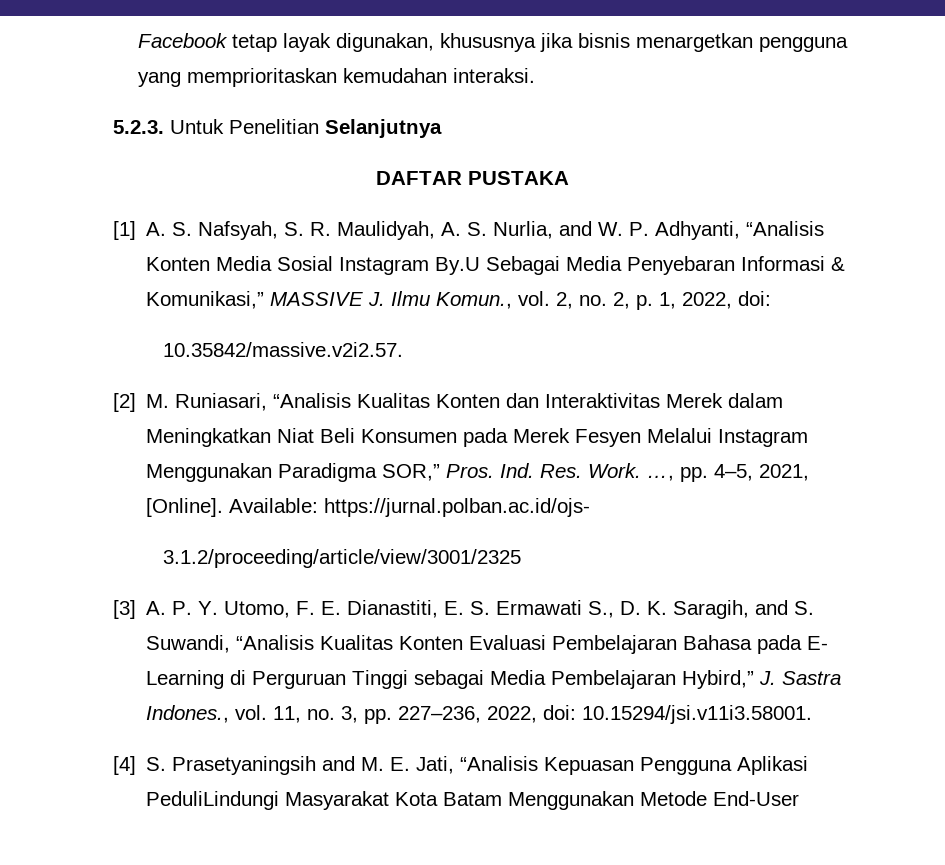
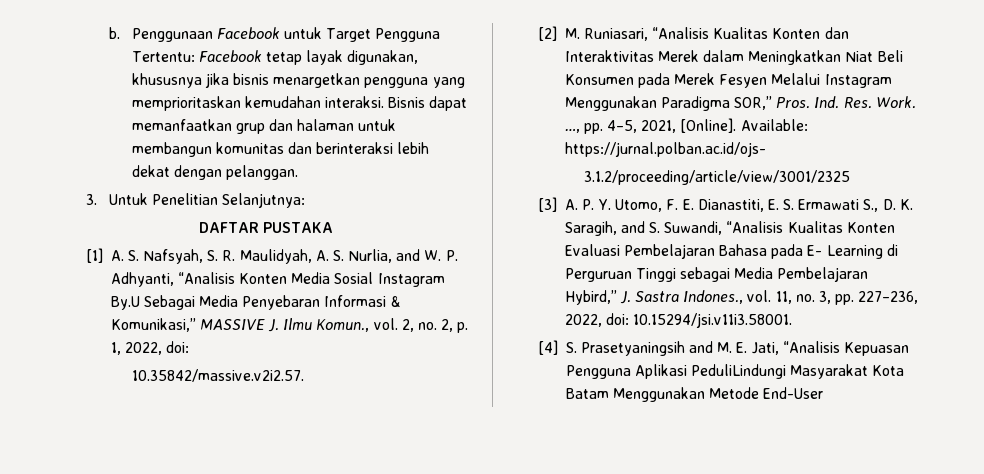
- Facebook tetap layak digunakan, khususnya jika bisnis menargetkan pengguna yang memprioritaskan kemudahan interaksi.
- 5.2.3. Untuk Penelitian Selanjutnya
+ b. Penggunaan Facebook untuk Target Pengguna Tertentu: Facebook tetap layak digunakan, khususnya jika bisnis menargetkan pengguna yang memprioritaskan kemudahan interaksi. Bisnis dapat memanfaatkan grup dan halaman untuk membangun komunitas dan berinteraksi lebih dekat dengan pelanggan.
+ 3. Untuk Penelitian Selanjutnya:

